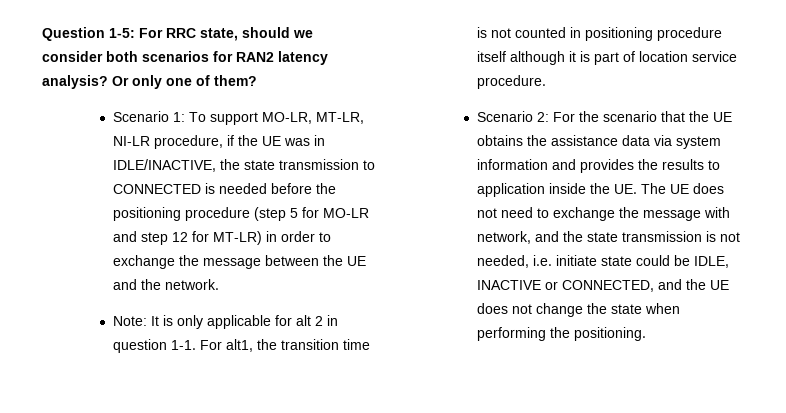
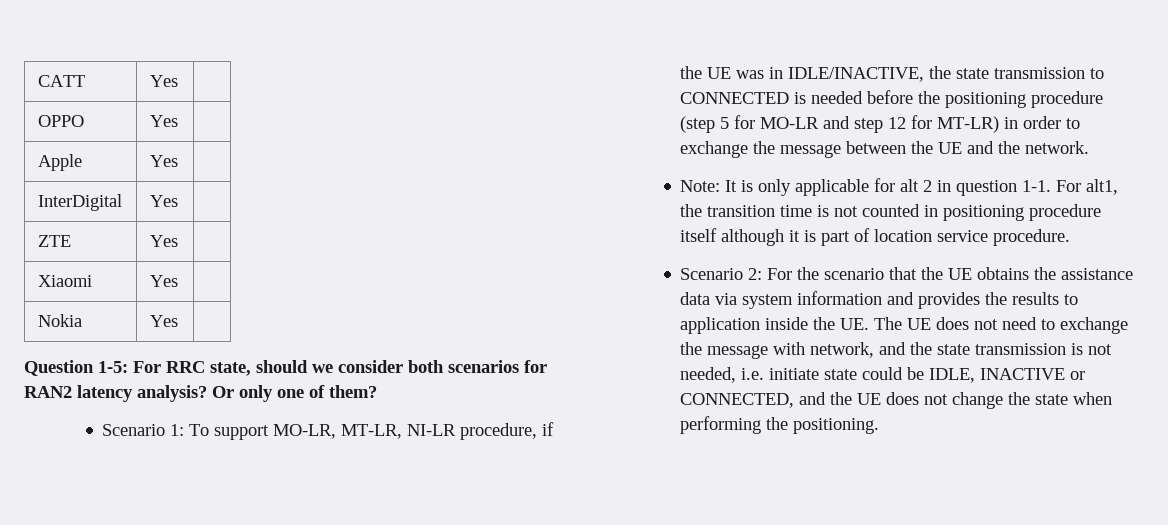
+ CATT | Yes |
+ OPPO | Yes |
+ Apple | Yes |
+ InterDigital | Yes |
+ ZTE | Yes |
+ Xiaomi | Yes |
+ Nokia | Yes |

